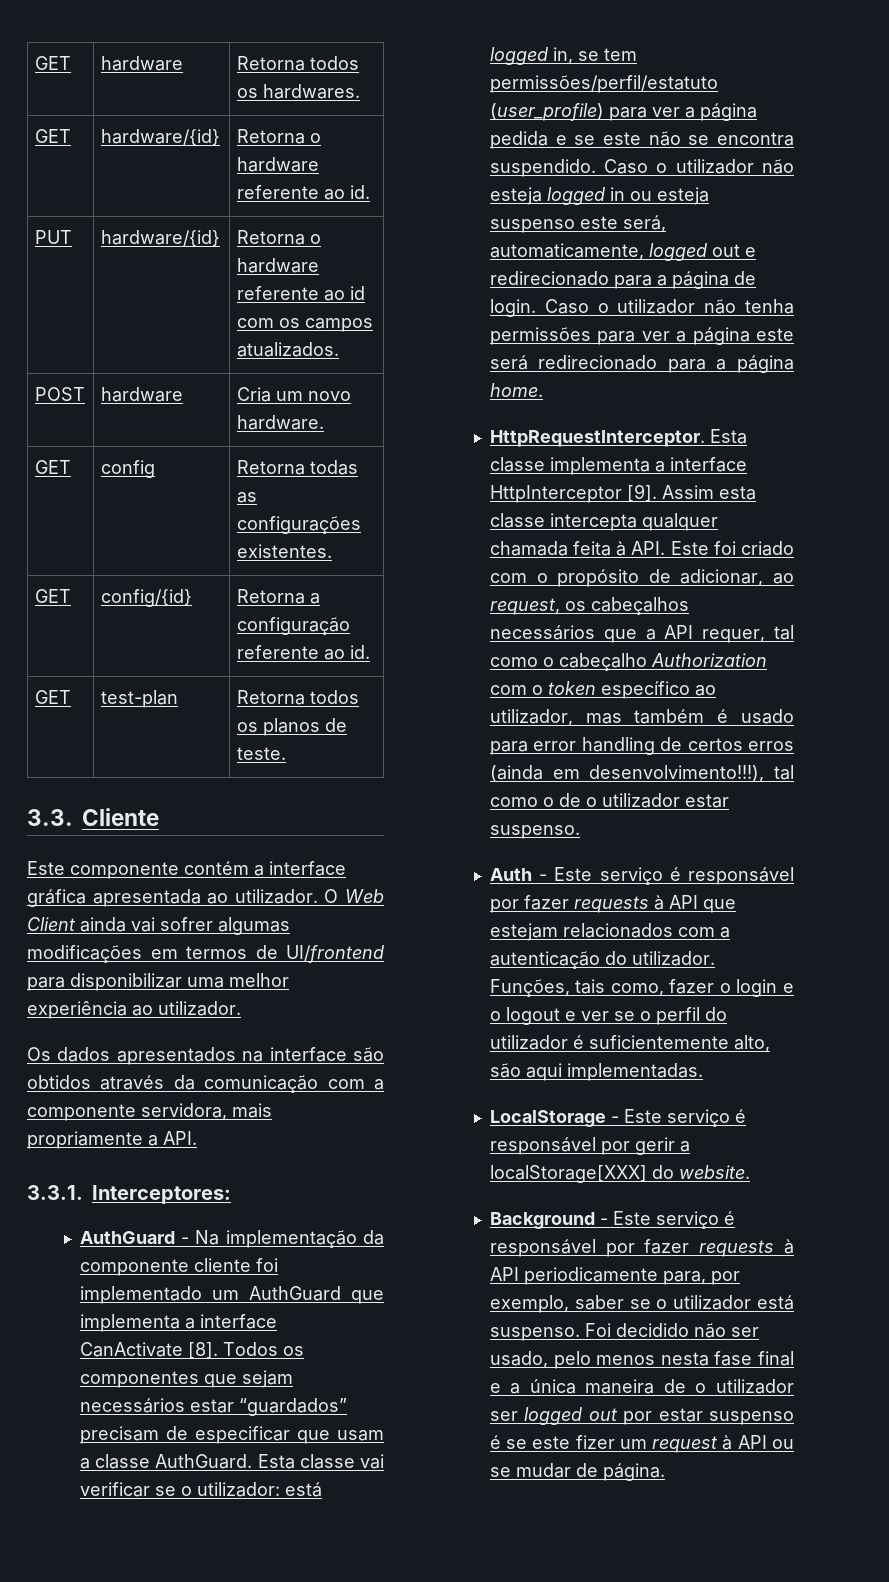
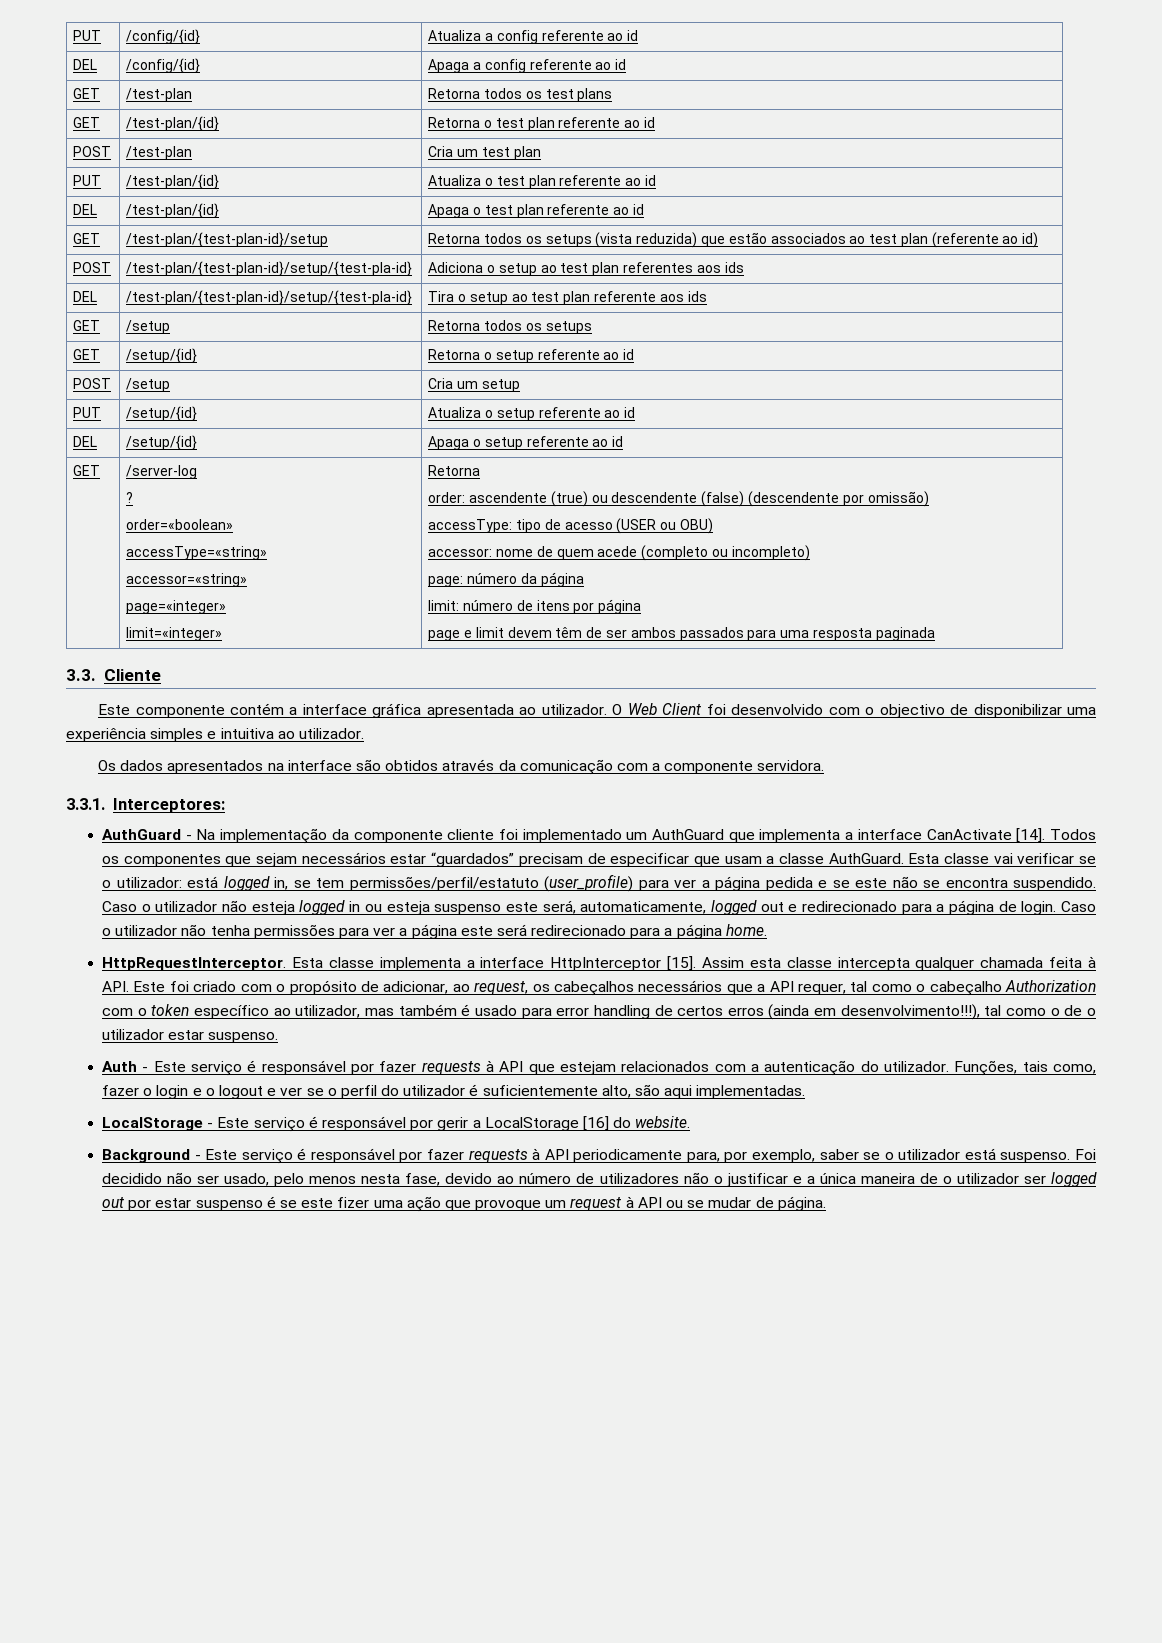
- GET | hardware | Retorna todos os hardwares.
- GET | hardware/{id} | Retorna o hardware referente ao id.
- PUT | hardware/{id} | Retorna o hardware referente ao id com os campos atualizados.
- POST | hardware | Cria um novo hardware.
- GET | config | Retorna todas as configurações existentes.
- GET | config/{id} | Retorna a configuração referente ao id.
- GET | test-plan | Retorna todos os planos de teste.
+ PUT | /config/{id} | Atualiza a config referente ao id
+ DEL | /config/{id} | Apaga a config referente ao id
+ GET | /test-plan | Retorna todos os test plans
+ GET | /test-plan/{id} | Retorna o test plan referente ao id
+ POST | /test-plan | Cria um test plan
+ PUT | /test-plan/{id} | Atualiza o test plan referente ao id
+ DEL | /test-plan/{id} | Apaga o test plan referente ao id
+ GET | /test-plan/{test-plan-id}/setup | Retorna todos os setups (vista reduzida) que estão associados ao test plan (referente ao id)
+ POST | /test-plan/{test-plan-id}/setup/{test-pla-id} | Adiciona o setup ao test plan referentes aos ids
+ DEL | /test-plan/{test-plan-id}/setup/{test-pla-id} | Tira o setup ao test plan referente aos ids
+ GET | /setup | Retorna todos os setups
+ GET | /setup/{id} | Retorna o setup referente ao id
+ POST | /setup | Cria um setup
+ PUT | /setup/{id} | Atualiza o setup referente ao id
+ DEL | /setup/{id} | Apaga o setup referente ao id
+ GET | /server-log
+ ?
+ order=«boolean»
+ accessType=«string»
+ accessor=«string»
+ page=«integer»
+ limit=«integer» | Retorna
+ order: ascendente (true) ou descendente (false) (descendente por omissão)
+ accessType: tipo de acesso (USER ou OBU)
+ accessor: nome de quem acede (completo ou incompleto)
+ page: número da página
+ limit: número de itens por página
+ page e limit devem têm de ser ambos passados para uma resposta paginada
- O Web Client ainda vai sofrer algumas modificações em termos de UI/frontend para disponibilizar uma melhor experiência ao utilizador.
+ O Web Client foi desenvolvido com o objectivo de disponibilizar uma experiência simples e intuitiva ao utilizador.
- Os dados apresentados na interface são obtidos através da comunicação com a componente servidora, mais propriamente a API.
+ Os dados apresentados na interface são obtidos através da comunicação com a componente servidora.
- AuthGuard - Na implementação da componente cliente foi implementado um AuthGuard que implementa a interface CanActivate [8].
+ AuthGuard - Na implementação da componente cliente foi implementado um AuthGuard que implementa a interface CanActivate [14].
- Esta classe implementa a interface HttpInterceptor [9].
+ Esta classe implementa a interface HttpInterceptor [15].
- LocalStorage - Este serviço é responsável por gerir a localStorage[XXX] do website.
+ LocalStorage - Este serviço é responsável por gerir a LocalStorage [16] do website.
- Foi decidido não ser usado, pelo menos nesta fase final e a única maneira de o utilizador ser logged out por estar suspenso é se este fizer um request à API ou se mudar de página.
+ Foi decidido não ser usado, pelo menos nesta fase, devido ao número de utilizadores não o justificar e a única maneira de o utilizador ser logged out por estar suspenso é se este fizer uma ação que provoque um request à API ou se mudar de página.

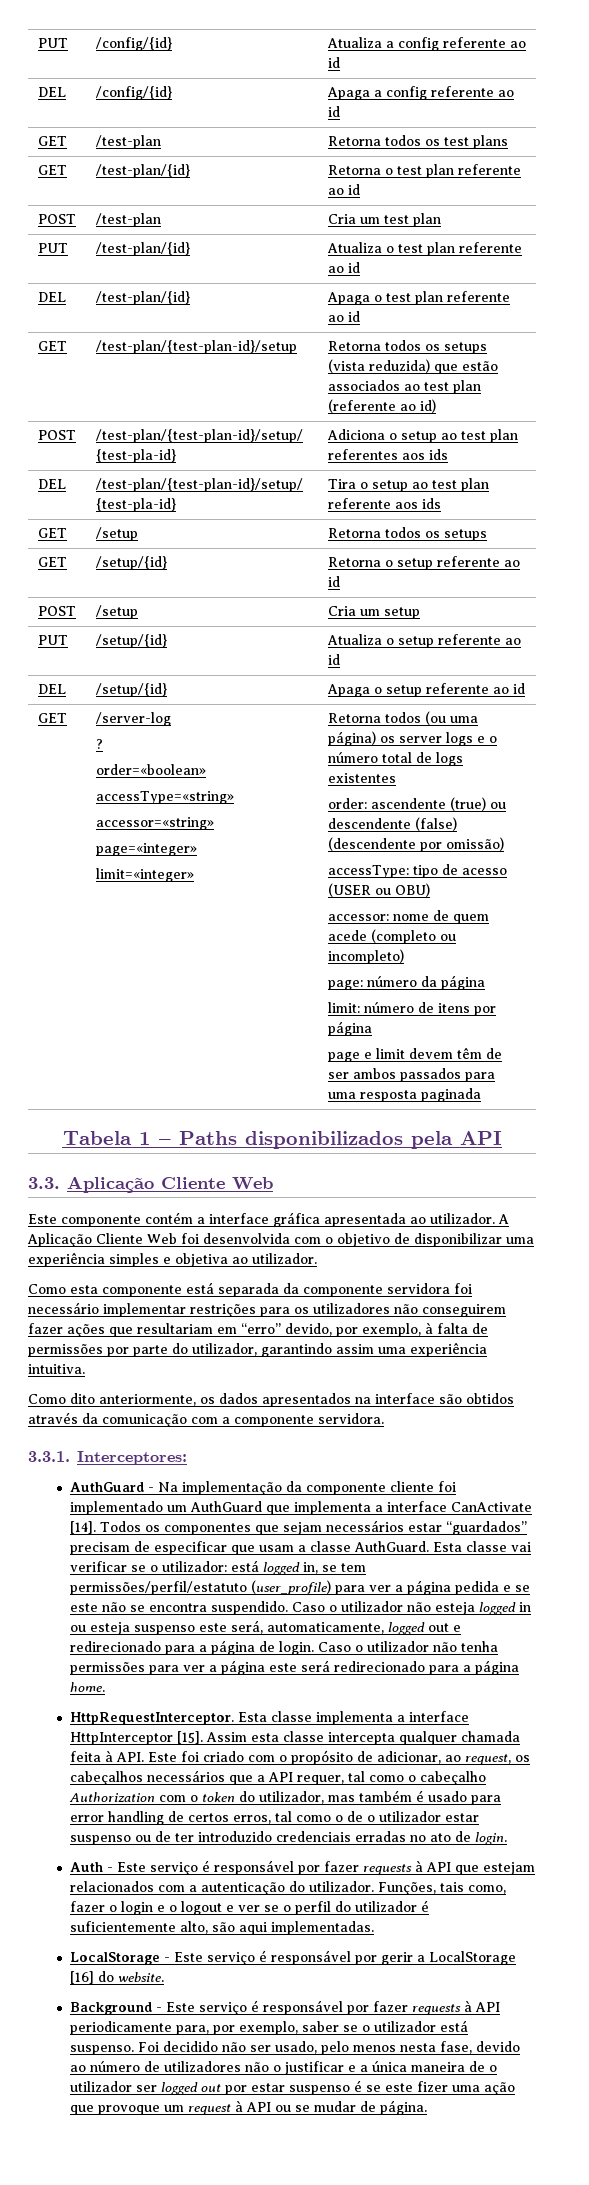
- limit=«integer» | Retorna
+ limit=«integer» | Retorna todos (ou uma página) os server logs e o número total de logs existentes
+ Tabela 1 – Paths disponibilizados pela API
- 3.3. Cliente
+ 3.3. Aplicação Cliente Web
- O Web Client foi desenvolvido com o objectivo de disponibilizar uma experiência simples e intuitiva ao utilizador.
+ A Aplicação Cliente Web foi desenvolvida com o objetivo de disponibilizar uma experiência simples e objetiva ao utilizador.
- Os dados apresentados na interface são obtidos através da comunicação com a componente servidora.
+ Como esta componente está separada da componente servidora foi necessário implementar restrições para os utilizadores não conseguirem fazer ações que resultariam em “erro” devido, por exemplo, à falta de permissões por parte do utilizador, garantindo assim uma experiência intuitiva.
+ Como dito anteriormente, os dados apresentados na interface são obtidos através da comunicação com a componente servidora.
- Assim esta classe intercepta qualquer chamada feita à API. Este foi criado com o propósito de adicionar, ao request, os cabeçalhos necessários que a API requer, tal como o cabeçalho Authorization com o token específico ao utilizador, mas também é usado para error handling de certos erros (ainda em desenvolvimento!!!), tal como o de o utilizador estar suspenso.
+ Assim esta classe intercepta qualquer chamada feita à API. Este foi criado com o propósito de adicionar, ao request, os cabeçalhos necessários que a API requer, tal como o cabeçalho Authorization com o token do utilizador, mas também é usado para error handling de certos erros, tal como o de o utilizador estar suspenso ou de ter introduzido credenciais erradas no ato de login.

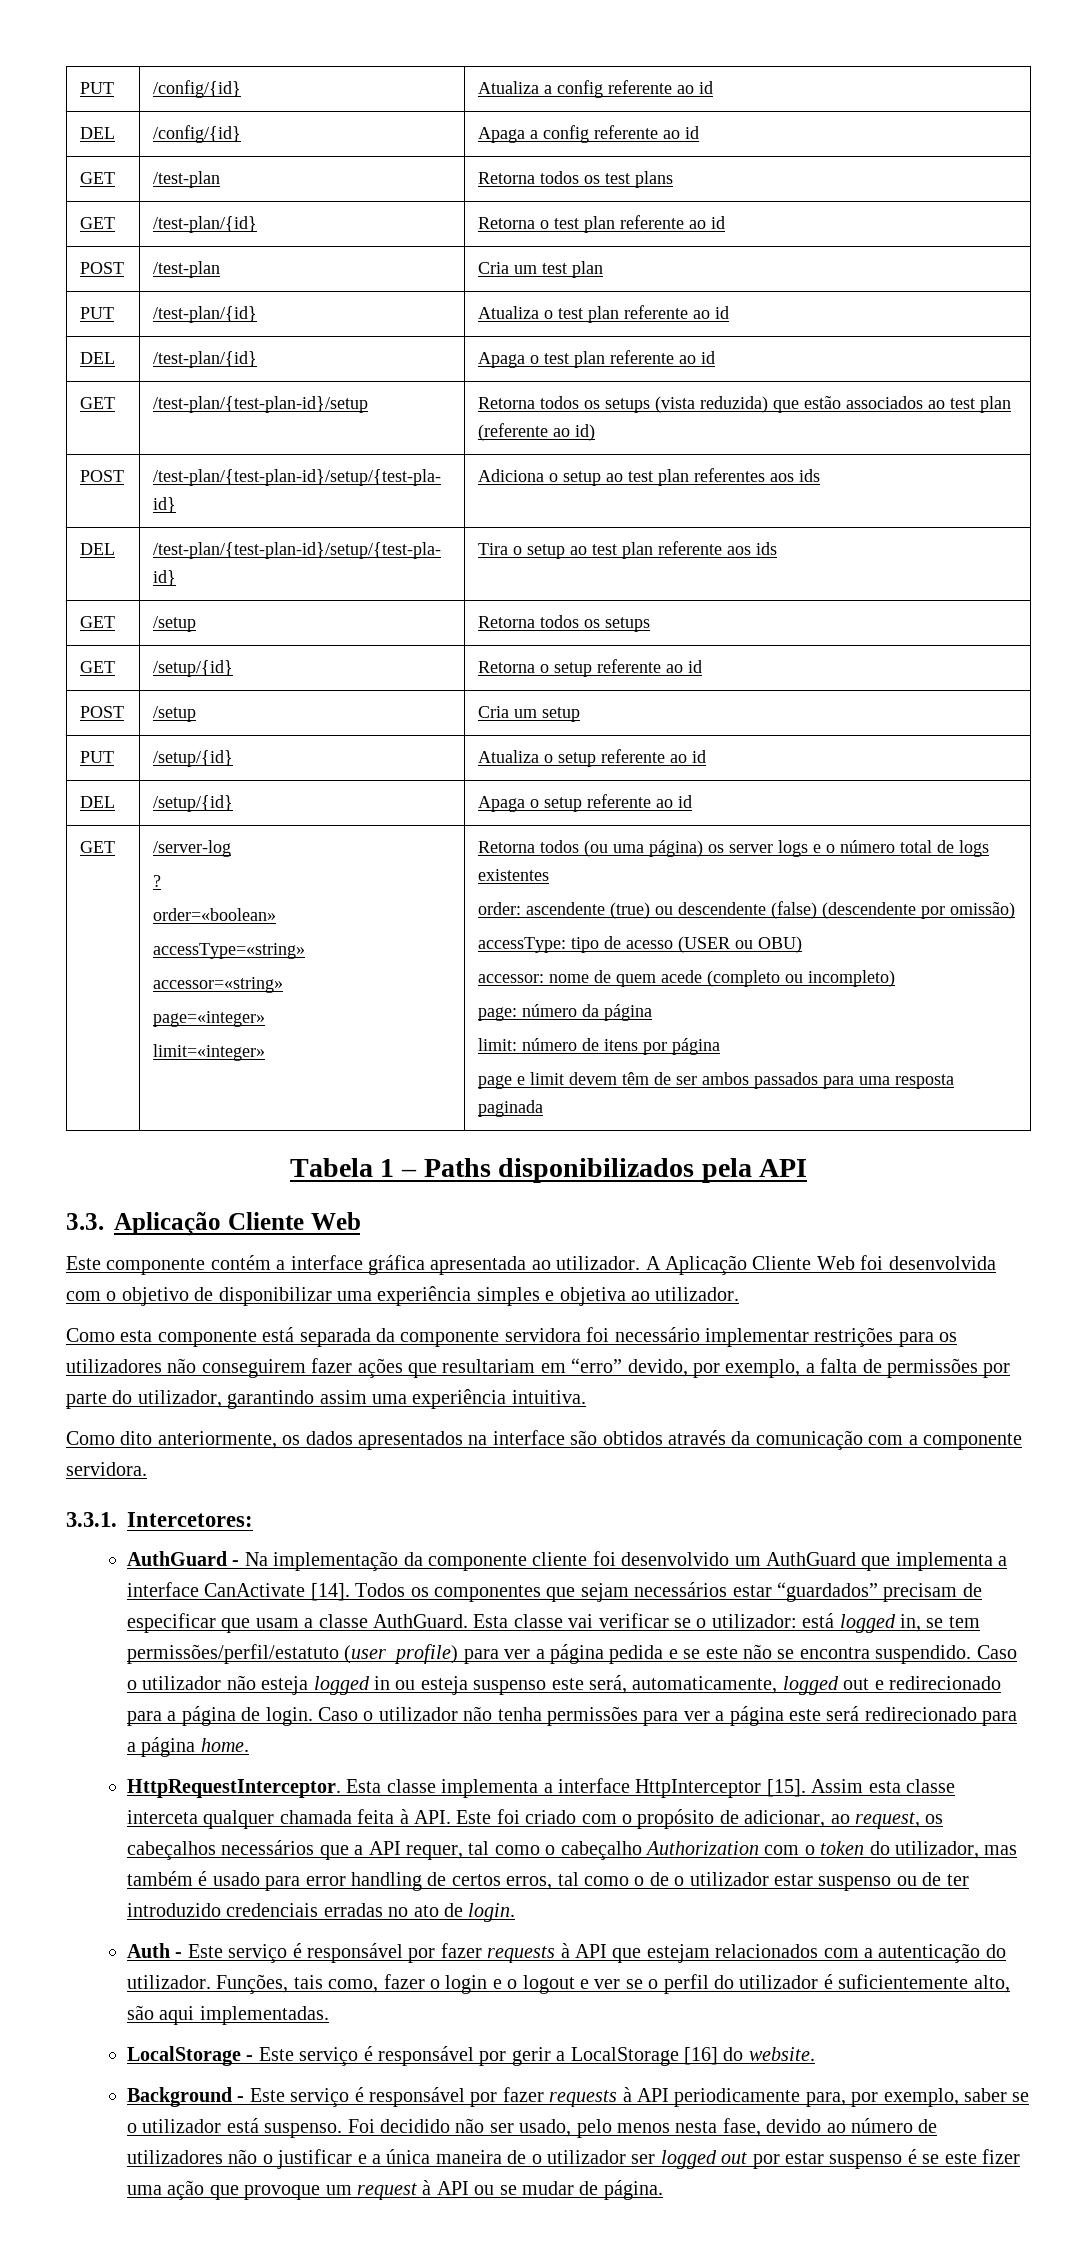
- Como esta componente está separada da componente servidora foi necessário implementar restrições para os utilizadores não conseguirem fazer ações que resultariam em “erro” devido, por exemplo, à falta de permissões por parte do utilizador, garantindo assim uma experiência intuitiva.
+ Como esta componente está separada da componente servidora foi necessário implementar restrições para os utilizadores não conseguirem fazer ações que resultariam em “erro” devido, por exemplo, a falta de permissões por parte do utilizador, garantindo assim uma experiência intuitiva.
- 3.3.1. Interceptores:
+ 3.3.1. Intercetores:
- AuthGuard - Na implementação da componente cliente foi implementado um AuthGuard que implementa a interface CanActivate [14].
+ AuthGuard - Na implementação da componente cliente foi desenvolvido um AuthGuard que implementa a interface CanActivate [14].
- Assim esta classe intercepta qualquer chamada feita à API. Este foi criado com o propósito de adicionar, ao request, os cabeçalhos necessários que a API requer, tal como o cabeçalho Authorization com o token do utilizador, mas também é usado para error handling de certos erros, tal como o de o utilizador estar suspenso ou de ter introduzido credenciais erradas no ato de login.
+ Assim esta classe interceta qualquer chamada feita à API. Este foi criado com o propósito de adicionar, ao request, os cabeçalhos necessários que a API requer, tal como o cabeçalho Authorization com o token do utilizador, mas também é usado para error handling de certos erros, tal como o de o utilizador estar suspenso ou de ter introduzido credenciais erradas no ato de login.

